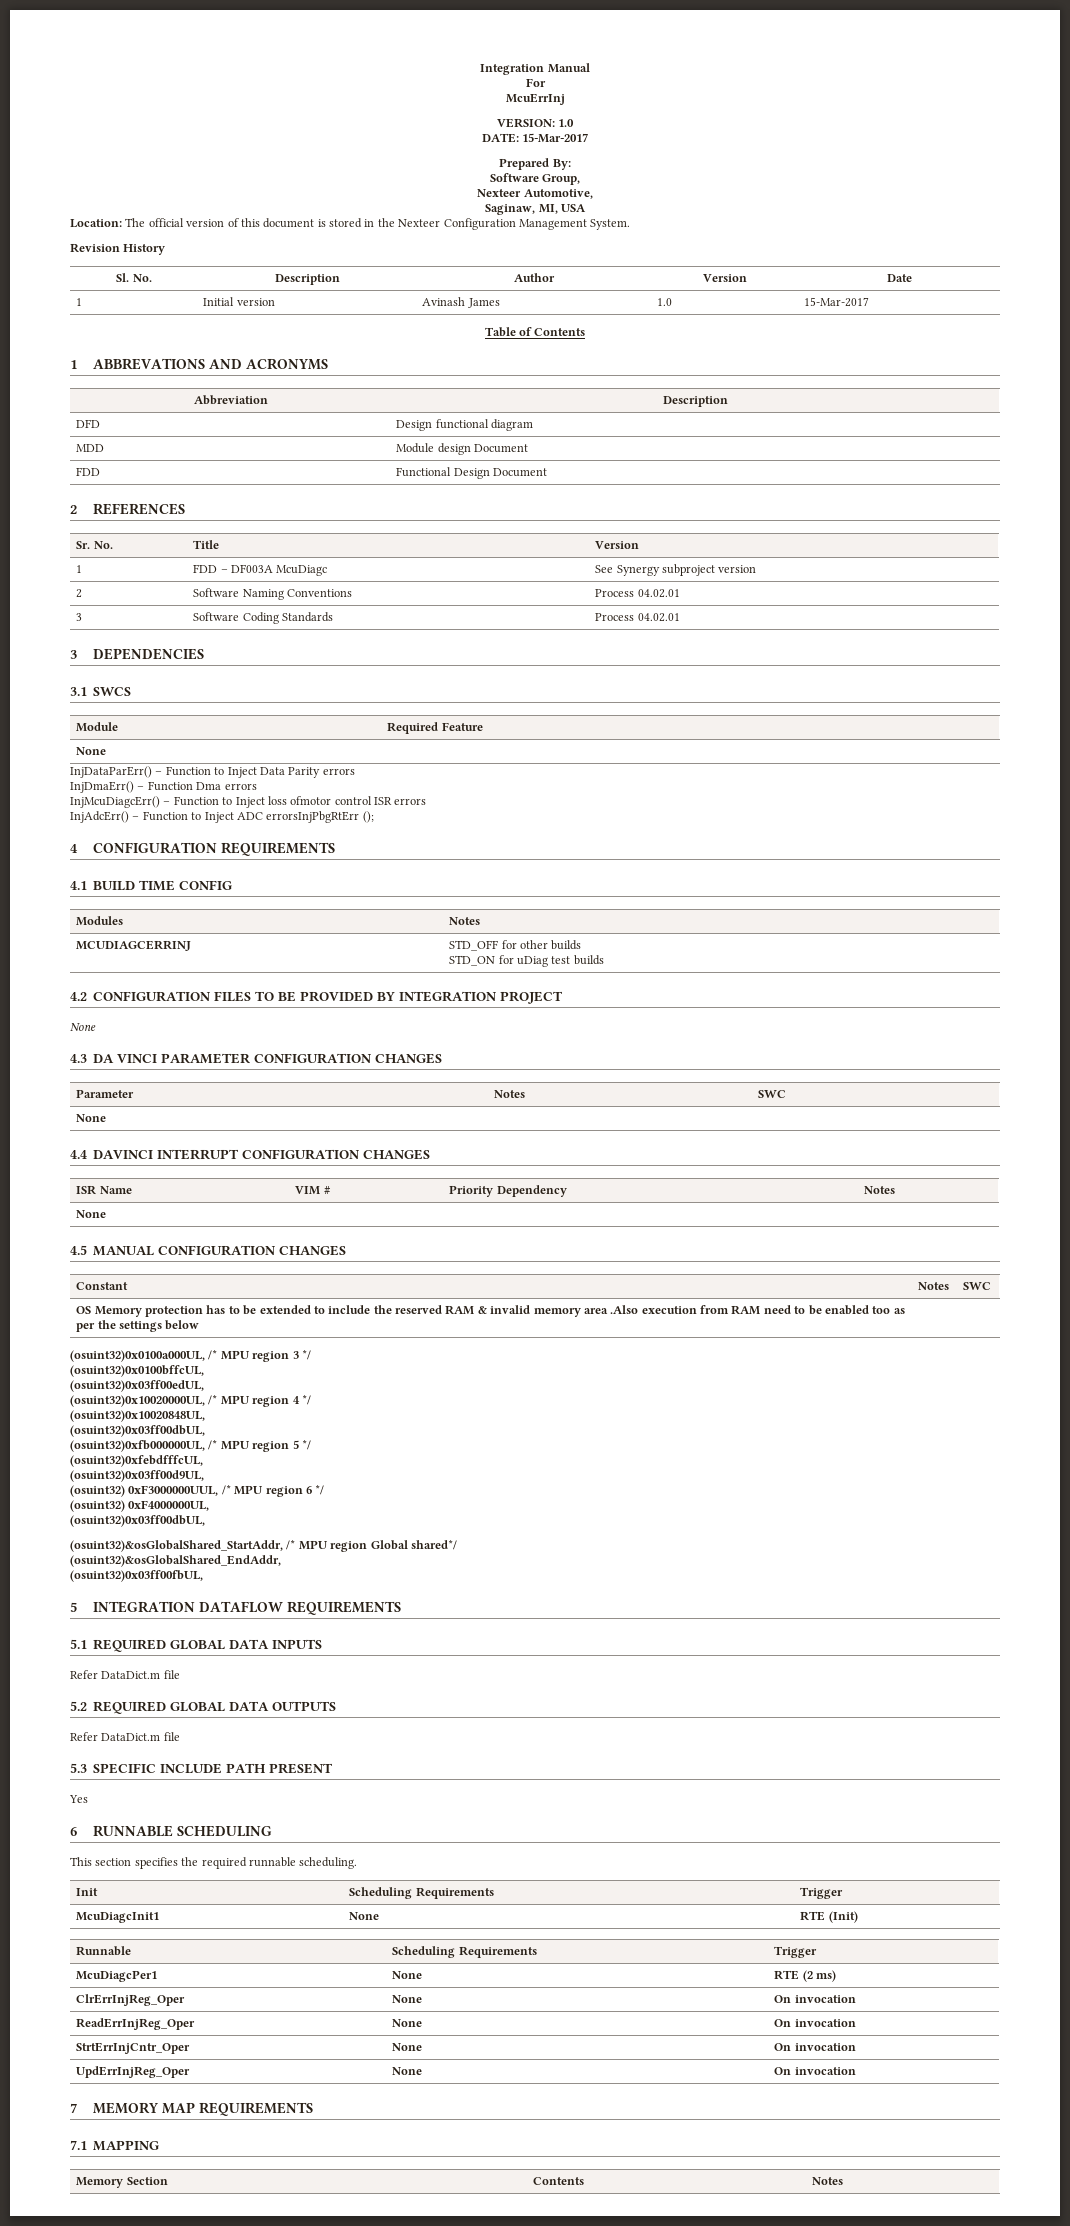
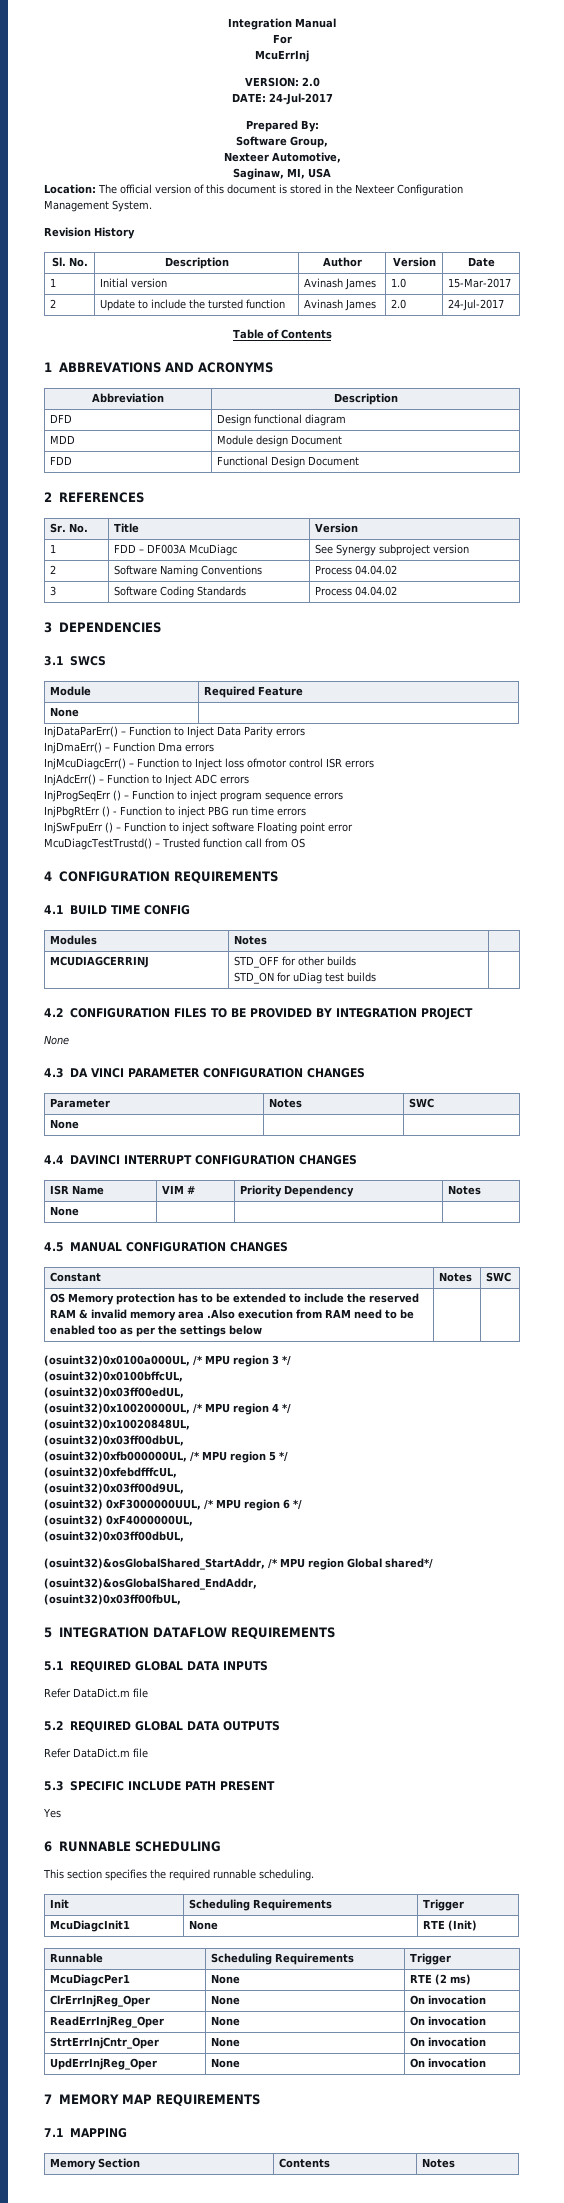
- VERSION: 1.0
+ VERSION: 2.0
- DATE: 15-Mar-2017
+ DATE: 24-Jul-2017
+ 2 | Update to include the tursted function | Avinash James | 2.0 | 24-Jul-2017
- 2 | Software Naming Conventions | Process 04.02.01
+ 2 | Software Naming Conventions | Process 04.04.02
- 3 | Software Coding Standards | Process 04.02.01
+ 3 | Software Coding Standards | Process 04.04.02
- InjAdcErr() – Function to Inject ADC errorsInjPbgRtErr ();
+ InjAdcErr() – Function to Inject ADC errors
+ InjProgSeqErr () – Function to inject program sequence errors
+ InjPbgRtErr () - Function to inject PBG run time errors
+ InjSwFpuErr () – Function to inject software Floating point error
+ McuDiagcTestTrustd() – Trusted function call from OS

